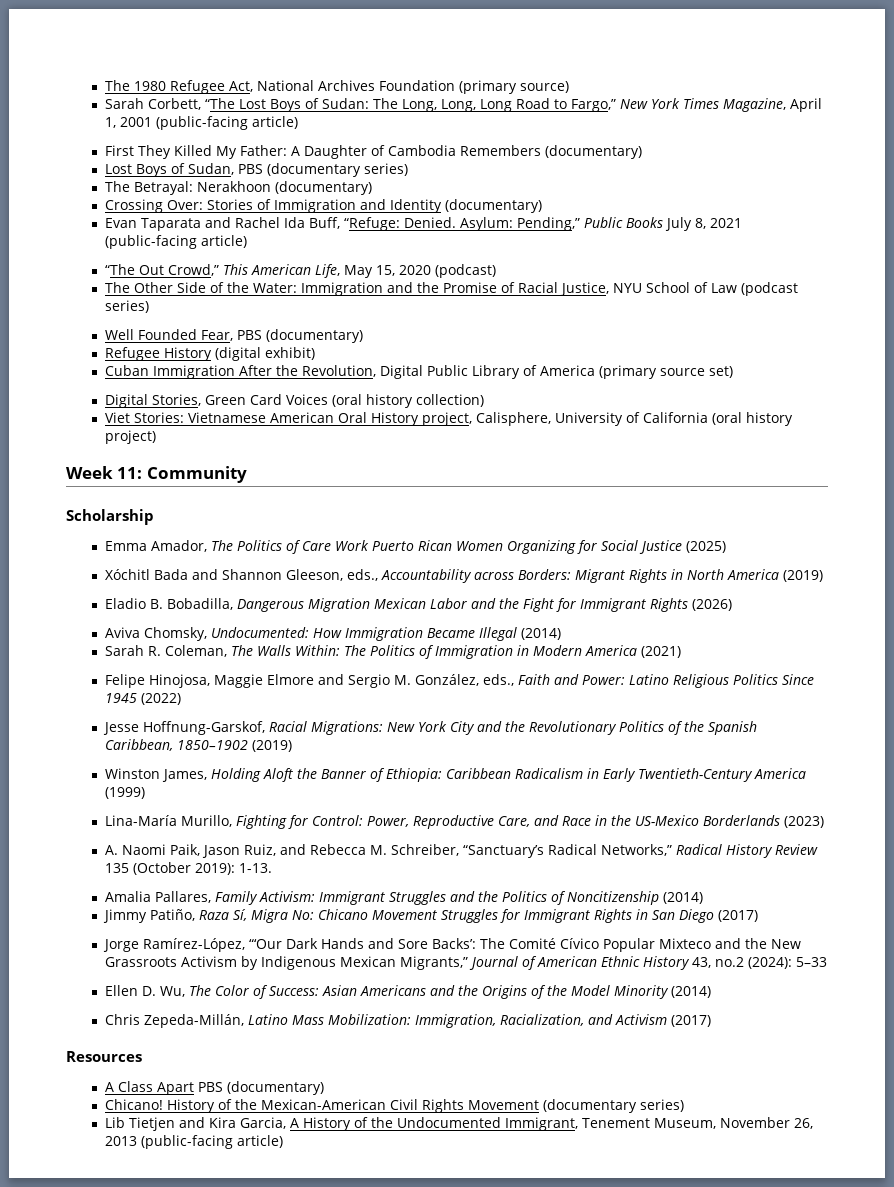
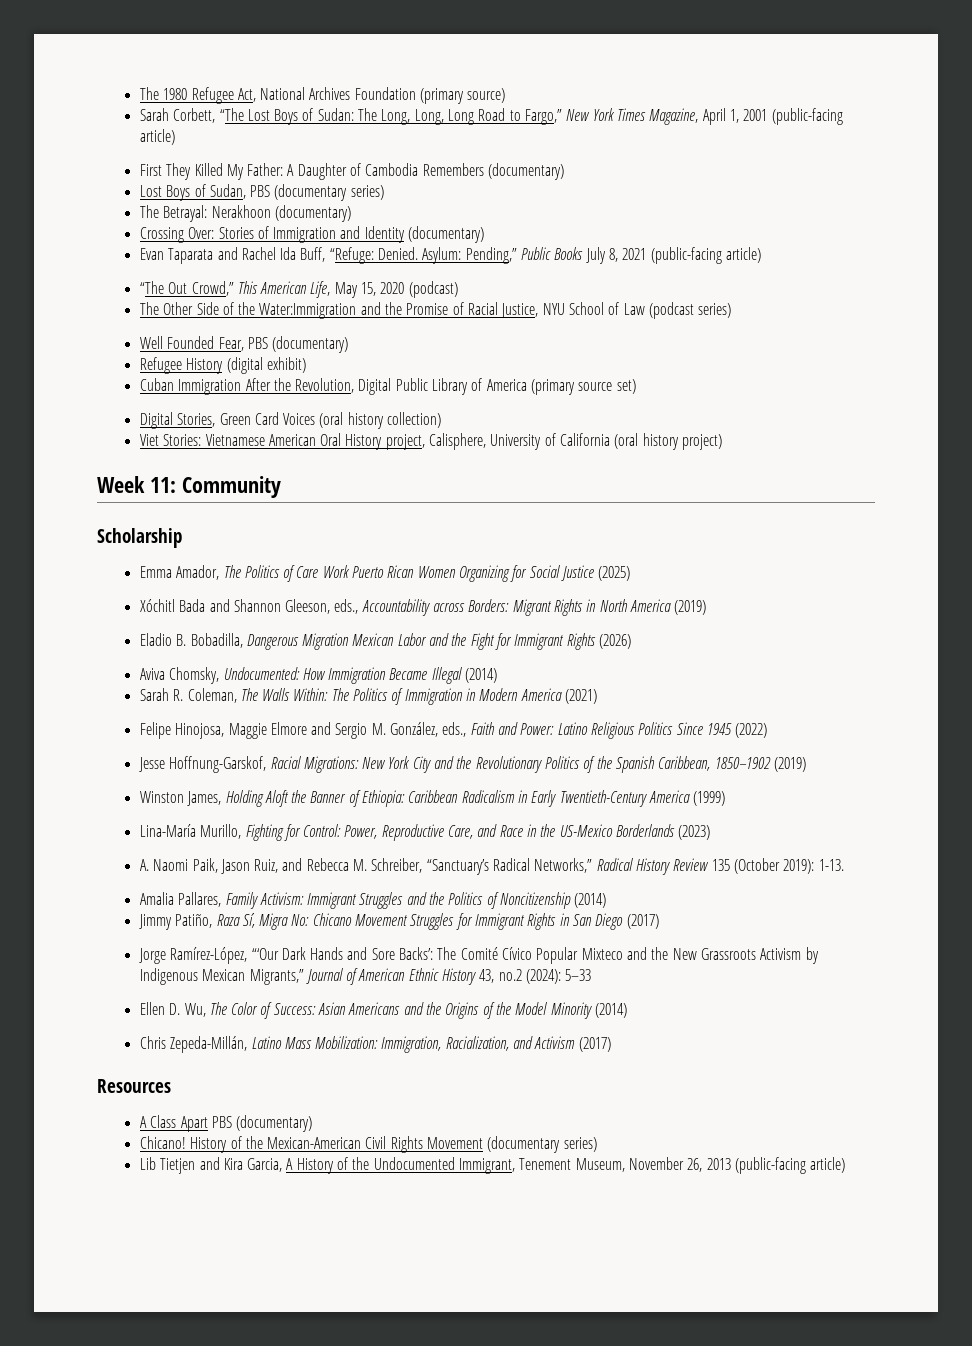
- The Other Side of the Water: Immigration and the Promise of Racial Justice, NYU School of Law (podcast series)
+ The Other Side of the Water:Immigration and the Promise of Racial Justice, NYU School of Law (podcast series)

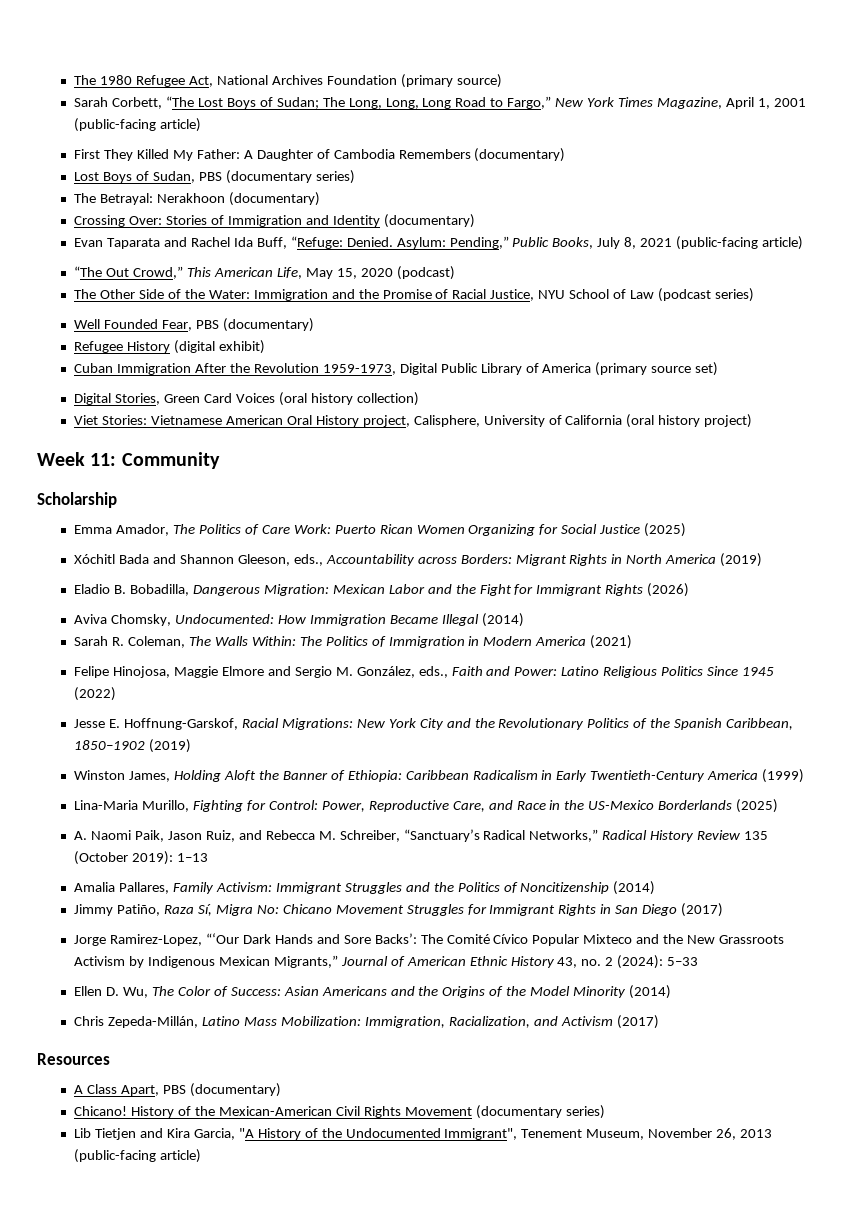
- Sarah Corbett, “The Lost Boys of Sudan: The Long, Long, Long Road to Fargo,” New York Times Magazine, April 1, 2001 (public-facing article)
+ Sarah Corbett, “The Lost Boys of Sudan; The Long, Long, Long Road to Fargo,” New York Times Magazine, April 1, 2001 (public-facing article)
- Asylum: Pending,” Public Books July 8, 2021 (public-facing article)
+ Asylum: Pending,” Public Books, July 8, 2021 (public-facing article)
- The Other Side of the Water:Immigration and the Promise of Racial Justice, NYU School of Law (podcast series)
+ The Other Side of the Water: Immigration and the Promise of Racial Justice, NYU School of Law (podcast series)
- Cuban Immigration After the Revolution, Digital Public Library of America (primary source set)
+ Cuban Immigration After the Revolution 1959-1973, Digital Public Library of America (primary source set)
- Emma Amador, The Politics of Care Work Puerto Rican Women Organizing for Social Justice (2025)
+ Emma Amador, The Politics of Care Work: Puerto Rican Women Organizing for Social Justice (2025)
- Eladio B. Bobadilla, Dangerous Migration Mexican Labor and the Fight for Immigrant Rights (2026)
+ Eladio B. Bobadilla, Dangerous Migration: Mexican Labor and the Fight for Immigrant Rights (2026)
- Jesse Hoffnung-Garskof, Racial Migrations: New York City and the Revolutionary Politics of the Spanish Caribbean, 1850–1902 (2019)
+ Jesse E. Hoffnung-Garskof, Racial Migrations: New York City and the Revolutionary Politics of the Spanish Caribbean, 1850–1902 (2019)
- Lina-María Murillo, Fighting for Control: Power, Reproductive Care, and Race in the US-Mexico Borderlands (2023)
+ Lina-Maria Murillo, Fighting for Control: Power, Reproductive Care, and Race in the US-Mexico Borderlands (2025)
- A. Naomi Paik, Jason Ruiz, and Rebecca M. Schreiber, “Sanctuary’s Radical Networks,” Radical History Review 135 (October 2019): 1-13.
+ A. Naomi Paik, Jason Ruiz, and Rebecca M. Schreiber, “Sanctuary’s Radical Networks,” Radical History Review 135 (October 2019): 1–13
- Jorge Ramírez-López, “‘Our Dark Hands and Sore Backs’: The Comité Cívico Popular Mixteco and the New Grassroots Activism by Indigenous Mexican Migrants,” Journal of American Ethnic History 43, no.2 (2024): 5–33
+ Jorge Ramirez-Lopez, “‘Our Dark Hands and Sore Backs’: The Comité Cívico Popular Mixteco and the New Grassroots Activism by Indigenous Mexican Migrants,” Journal of American Ethnic History 43, no. 2 (2024): 5–33
- A Class Apart PBS (documentary)
+ A Class Apart, PBS (documentary)
- Lib Tietjen and Kira Garcia, A History of the Undocumented Immigrant, Tenement Museum, November 26, 2013 (public-facing article)
+ Lib Tietjen and Kira Garcia, "A History of the Undocumented Immigrant", Tenement Museum, November 26, 2013 (public-facing article)

